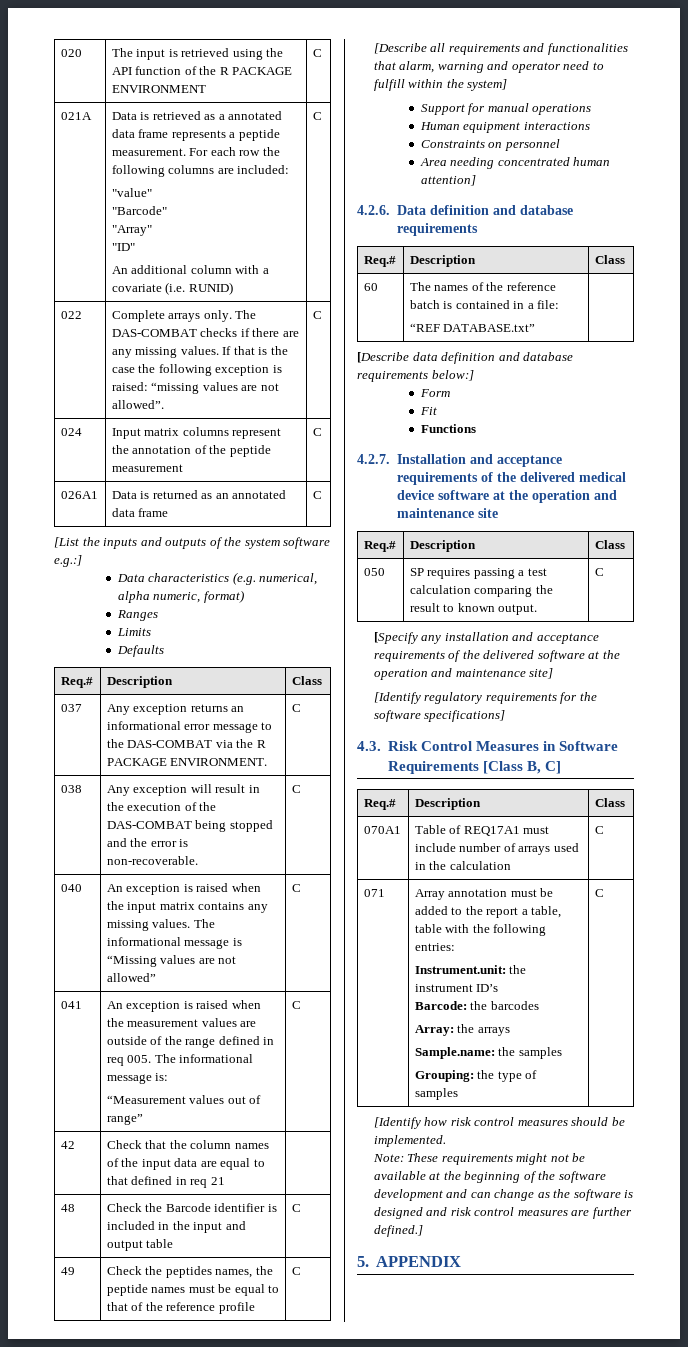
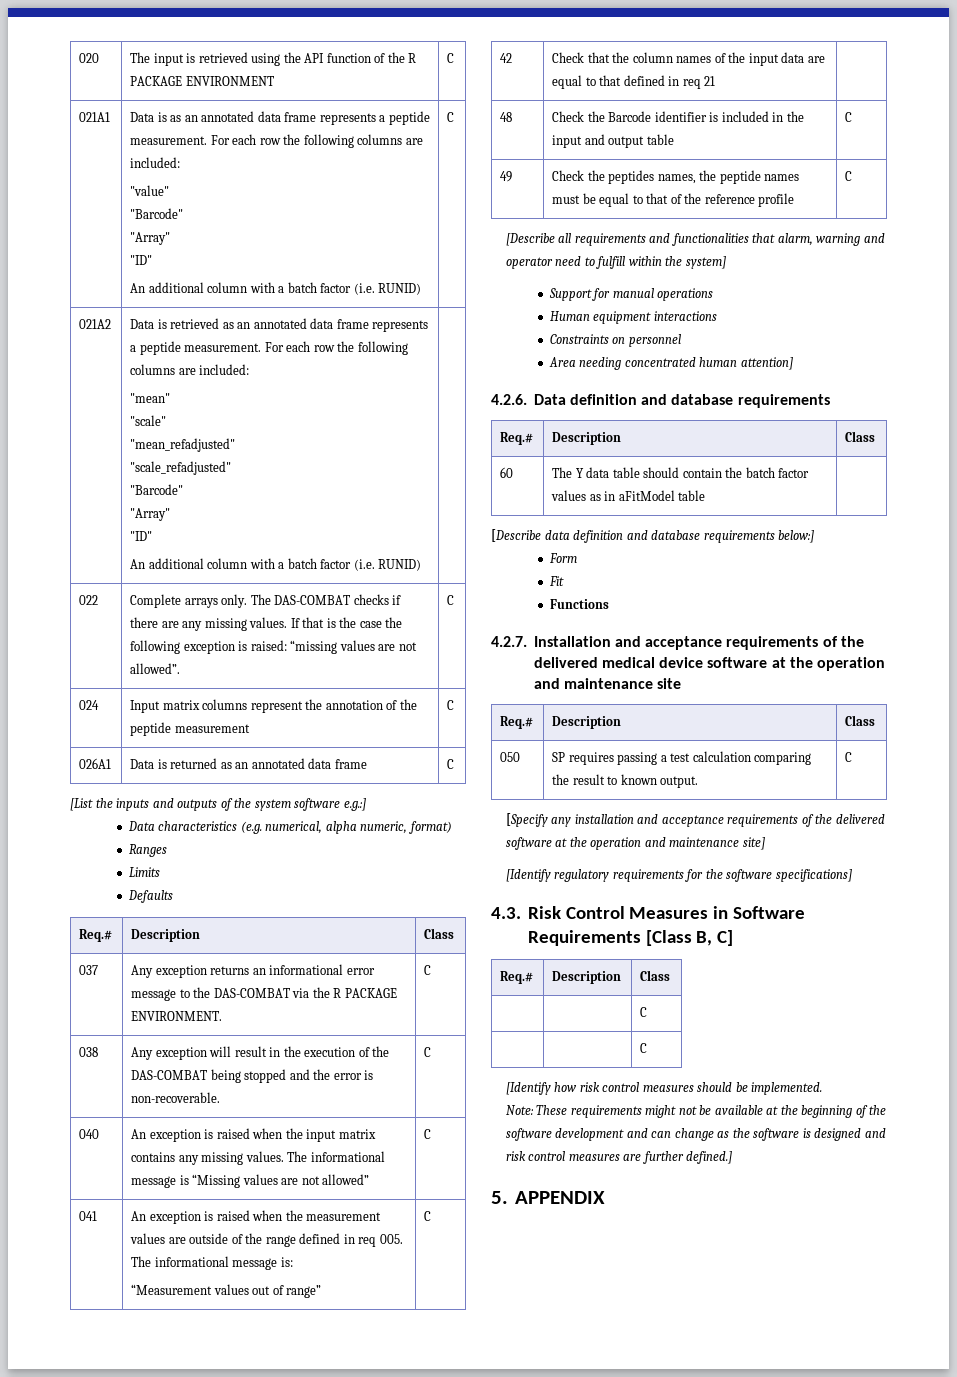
- 021A | Data is retrieved as a annotated data frame represents a peptide measurement. For each row the following columns are included:
+ 021A1 | Data is as an annotated data frame represents a peptide measurement. For each row the following columns are included:
  "value"
  "Barcode"
  "Array"
  "ID"
- An additional column with a covariate (i.e. RUNID) | C
+ An additional column with a batch factor (i.e. RUNID) | C
+ 021A2 | Data is retrieved as an annotated data frame represents a peptide measurement. For each row the following columns are included:
+ "mean"
+ "scale"
+ "mean_refadjusted"
+ "scale_refadjusted"
+ "Barcode"
+ "Array"
+ "ID"
+ An additional column with a batch factor (i.e. RUNID) |
- 60 | The names of the reference batch is contained in a file:
- “REF DATABASE.txt” |
+ 60 | The Y data table should contain the batch factor values as in aFitModel table |
  4.3. Risk Control Measures in Software Requirements [Class B, C]
  Req.# | Description | Class
- 070A1 | Table of REQ17A1 must include number of arrays used in the calculation | C
- 071 | Array annotation must be added to the report a table, table with the following entries:
- Instrument.unit: the instrument ID’s
- Barcode: the barcodes
- Array: the arrays
- Sample.name: the samples
- Grouping: the type of samples | C
+ | | C
+ | | C

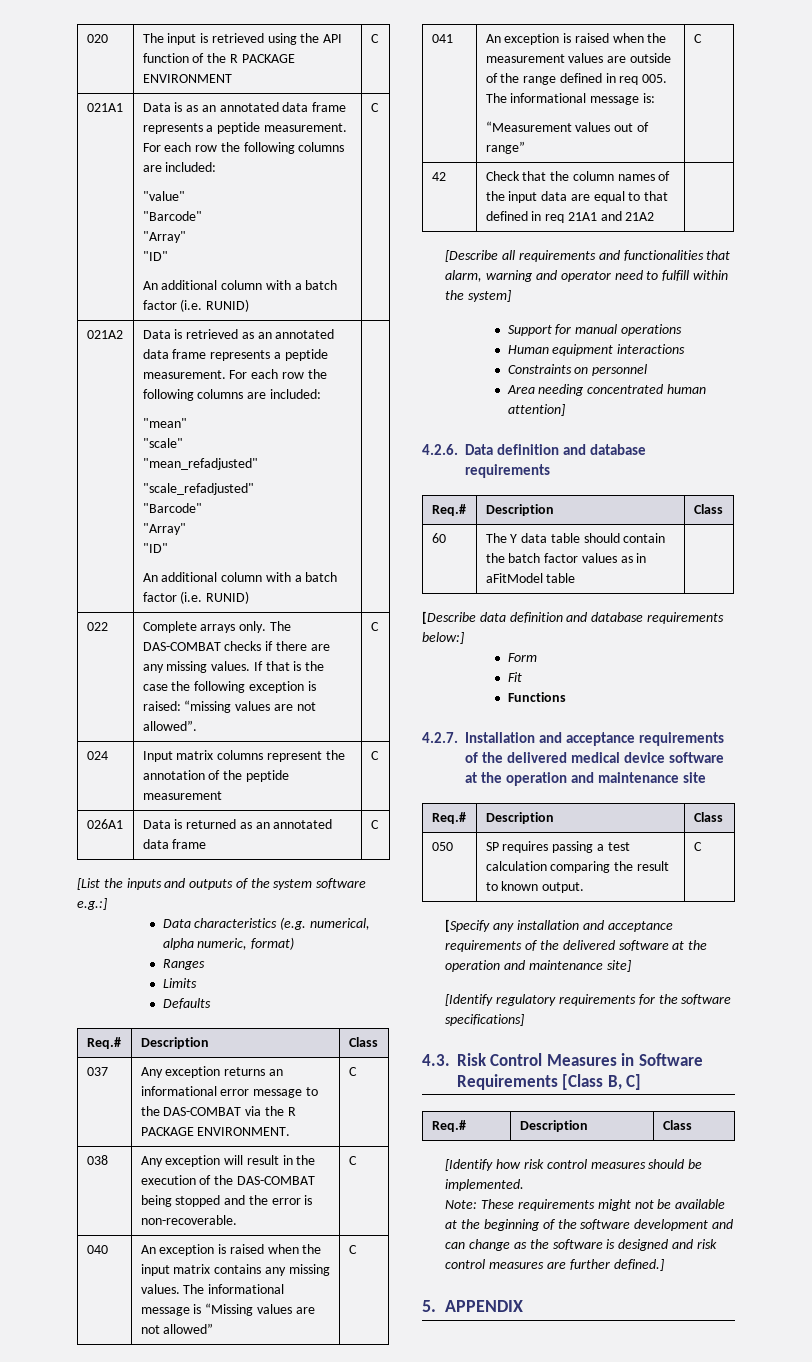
- 42 | Check that the column names of the input data are equal to that defined in req 21 |
- 48 | Check the Barcode identifier is included in the input and output table | C
- 49 | Check the peptides names, the peptide names must be equal to that of the reference profile | C
+ 42 | Check that the column names of the input data are equal to that defined in req 21A1 and 21A2 |
  4.3. Risk Control Measures in Software Requirements [Class B, C]
  Req.# | Description | Class
- | | C
- | | C

